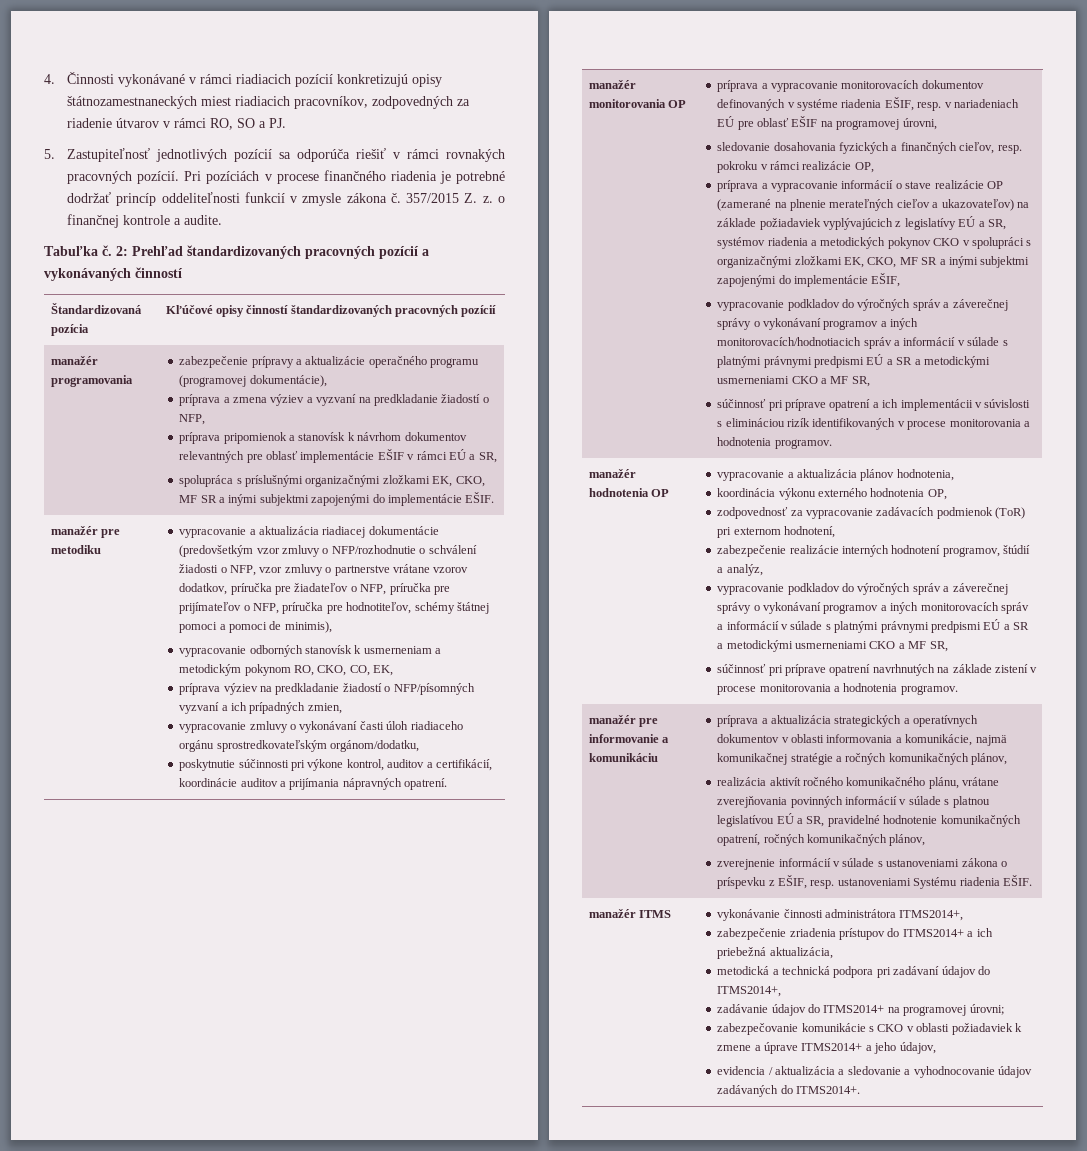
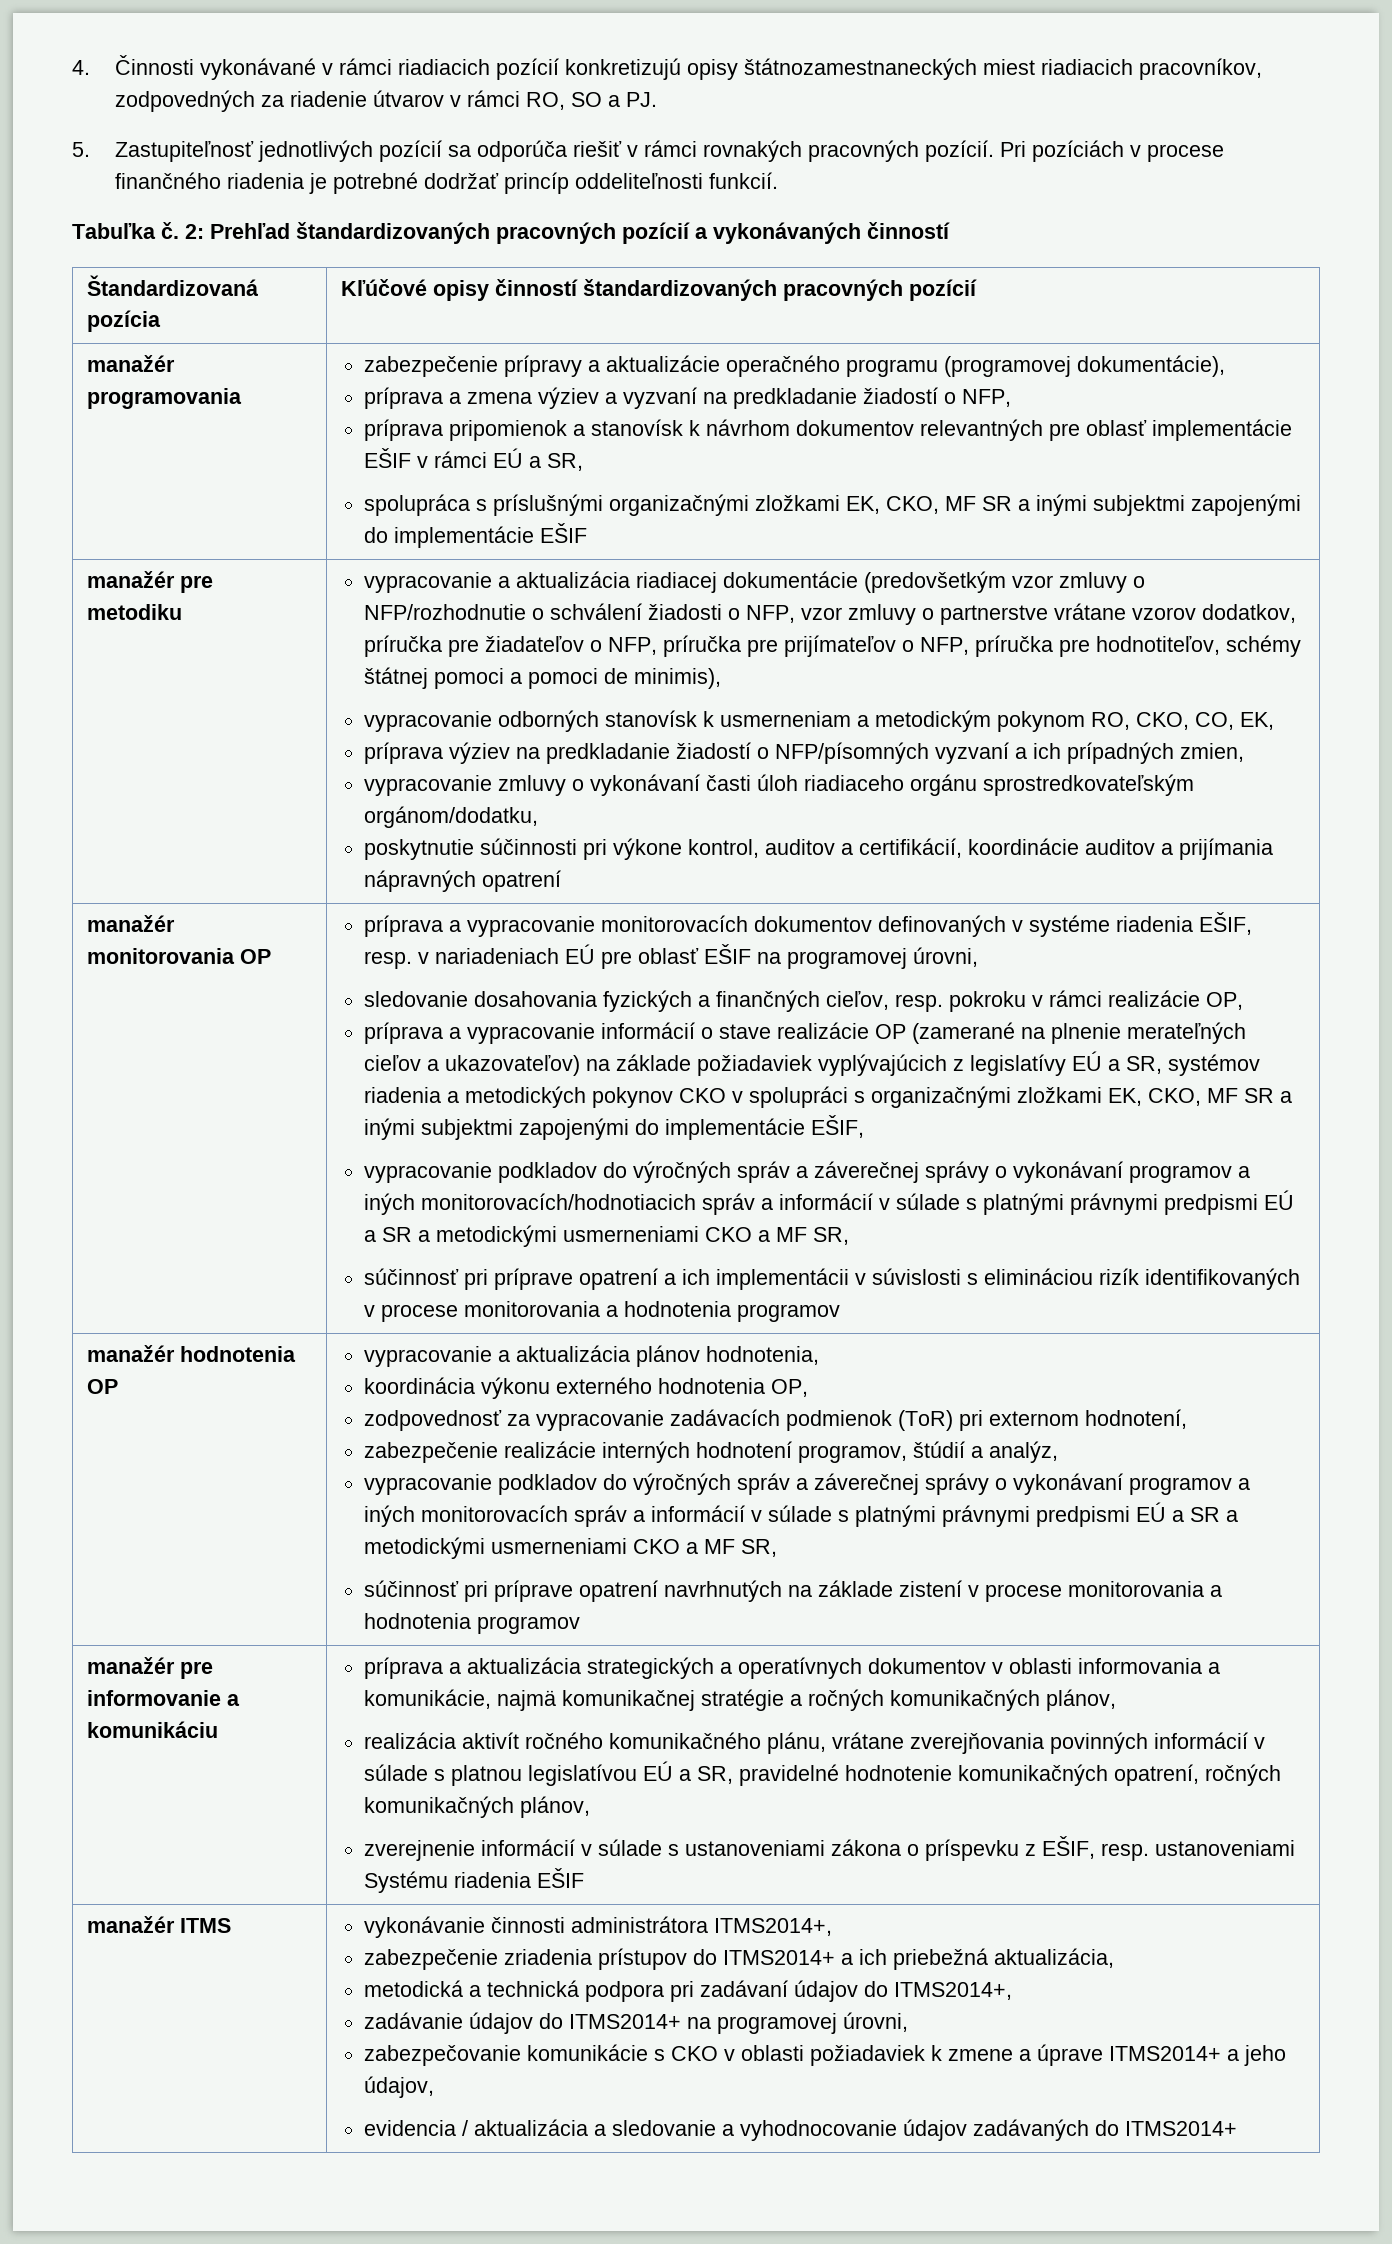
- Pri pozíciách v procese finančného riadenia je potrebné dodržať princíp oddeliteľnosti funkcií v zmysle zákona č. 357/2015 Z. z. o finančnej kontrole a audite.
+ Pri pozíciách v procese finančného riadenia je potrebné dodržať princíp oddeliteľnosti funkcií.
- spolupráca s príslušnými organizačnými zložkami EK, CKO, MF SR a inými subjektmi zapojenými do implementácie EŠIF.
+ spolupráca s príslušnými organizačnými zložkami EK, CKO, MF SR a inými subjektmi zapojenými do implementácie EŠIF
- poskytnutie súčinnosti pri výkone kontrol, auditov a certifikácií, koordinácie auditov a prijímania nápravných opatrení.
+ poskytnutie súčinnosti pri výkone kontrol, auditov a certifikácií, koordinácie auditov a prijímania nápravných opatrení
- súčinnosť pri príprave opatrení a ich implementácii v súvislosti s elimináciou rizík identifikovaných v procese monitorovania a hodnotenia programov.
+ súčinnosť pri príprave opatrení a ich implementácii v súvislosti s elimináciou rizík identifikovaných v procese monitorovania a hodnotenia programov
- súčinnosť pri príprave opatrení navrhnutých na základe zistení v procese monitorovania a hodnotenia programov.
+ súčinnosť pri príprave opatrení navrhnutých na základe zistení v procese monitorovania a hodnotenia programov
- zverejnenie informácií v súlade s ustanoveniami zákona o príspevku z EŠIF, resp. ustanoveniami Systému riadenia EŠIF.
+ zverejnenie informácií v súlade s ustanoveniami zákona o príspevku z EŠIF, resp. ustanoveniami Systému riadenia EŠIF
- zadávanie údajov do ITMS2014+ na programovej úrovni;
+ zadávanie údajov do ITMS2014+ na programovej úrovni,
- evidencia / aktualizácia a sledovanie a vyhodnocovanie údajov zadávaných do ITMS2014+.
+ evidencia / aktualizácia a sledovanie a vyhodnocovanie údajov zadávaných do ITMS2014+

